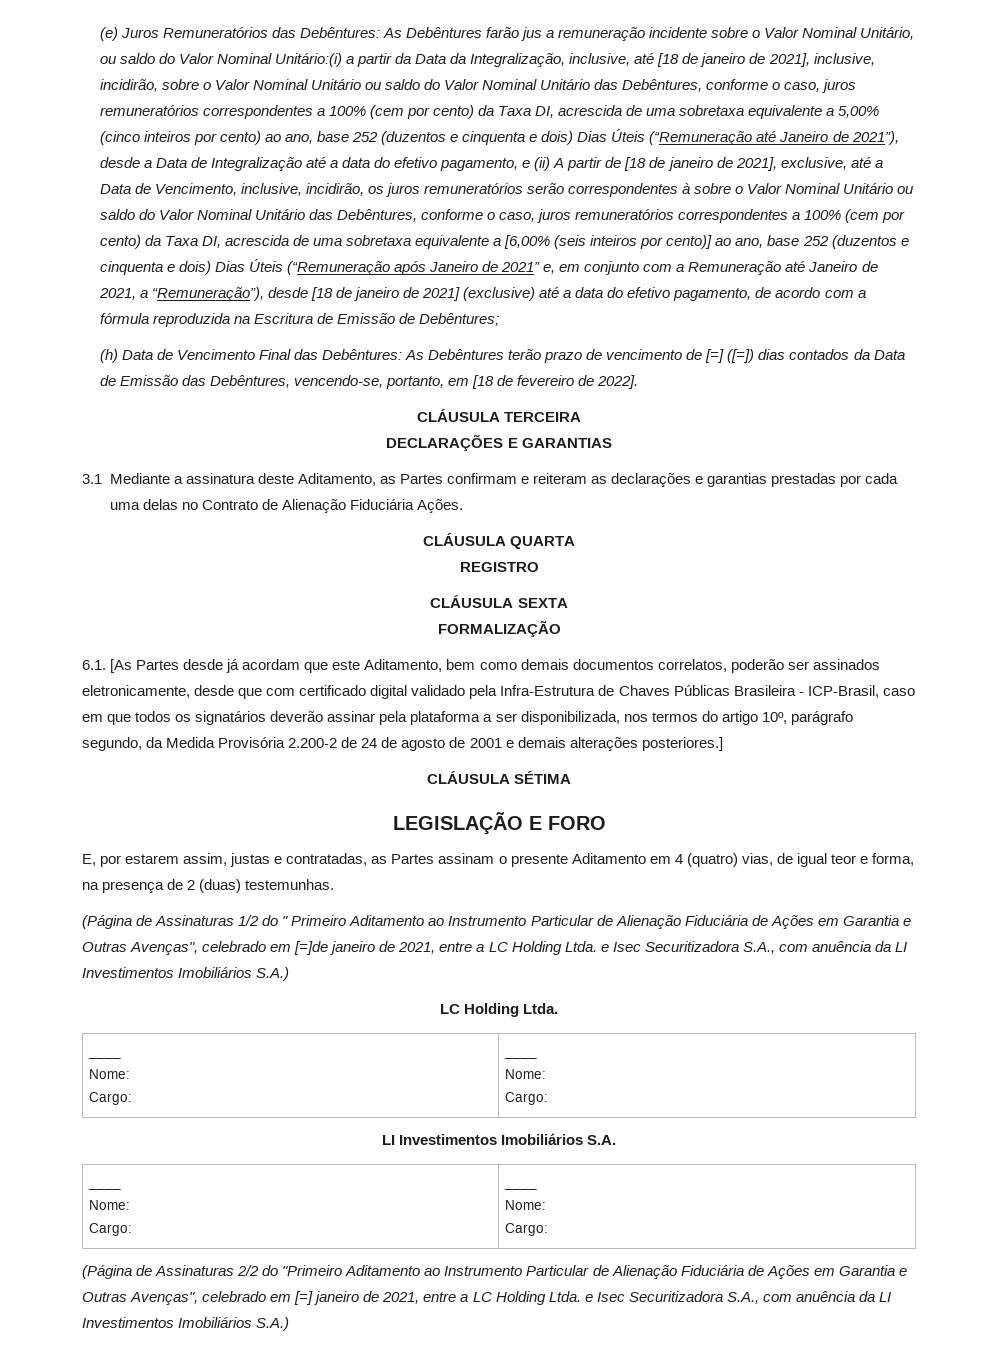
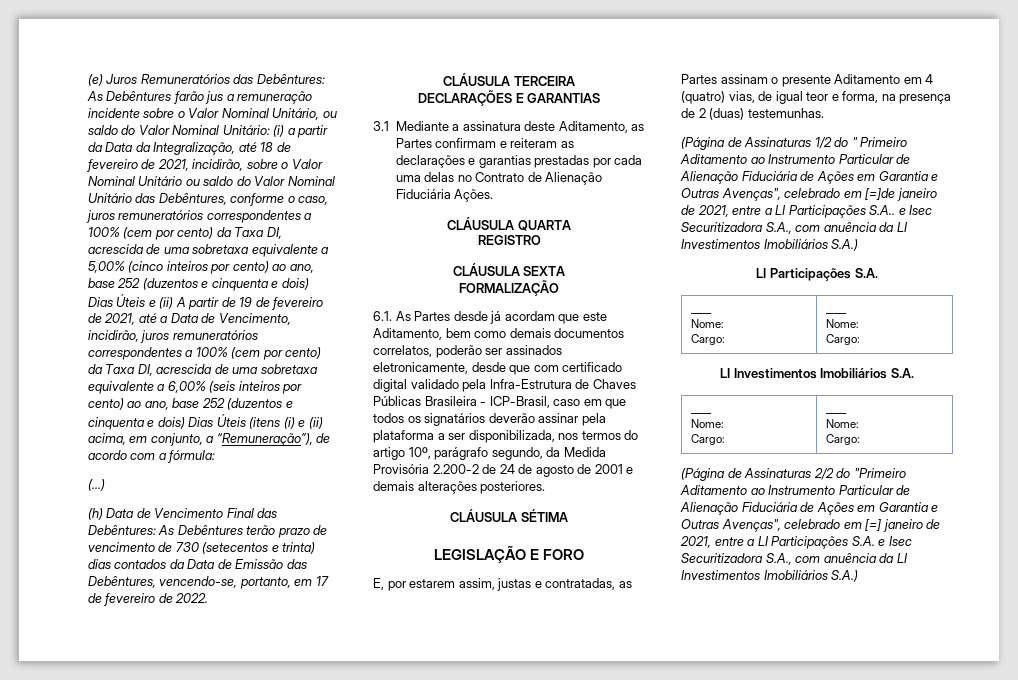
- As Debêntures farão jus a remuneração incidente sobre o Valor Nominal Unitário, ou saldo do Valor Nominal Unitário:(i) a partir da Data da Integralização, inclusive, até [18 de janeiro de 2021], inclusive, incidirão, sobre o Valor Nominal Unitário ou saldo do Valor Nominal Unitário das Debêntures, conforme o caso, juros remuneratórios correspondentes a 100% (cem por cento) da Taxa DI, acrescida de uma sobretaxa equivalente a 5,00% (cinco inteiros por cento) ao ano, base 252 (duzentos e cinquenta e dois) Dias Úteis (“Remuneração até Janeiro de 2021”), desde a Data de Integralização até a data do efetivo pagamento, e (ii) A partir de [18 de janeiro de 2021], exclusive, até a Data de Vencimento, inclusive, incidirão, os juros remuneratórios serão correspondentes à sobre o Valor Nominal Unitário ou saldo do Valor Nominal Unitário das Debêntures, conforme o caso, juros remuneratórios correspondentes a 100% (cem por cento) da Taxa DI, acrescida de uma sobretaxa equivalente a [6,00% (seis inteiros por cento)] ao ano, base 252 (duzentos e cinquenta e dois) Dias Úteis (“Remuneração após Janeiro de 2021” e, em conjunto com a Remuneração até Janeiro de 2021, a “Remuneração”), desde [18 de janeiro de 2021] (exclusive) até a data do efetivo pagamento, de acordo com a fórmula reproduzida na Escritura de Emissão de Debêntures;
+ As Debêntures farão jus a remuneração incidente sobre o Valor Nominal Unitário, ou saldo do Valor Nominal Unitário: (i) a partir da Data da Integralização, até 18 de fevereiro de 2021, incidirão, sobre o Valor Nominal Unitário ou saldo do Valor Nominal Unitário das Debêntures, conforme o caso, juros remuneratórios correspondentes a 100% (cem por cento) da Taxa DI, acrescida de uma sobretaxa equivalente a 5,00% (cinco inteiros por cento) ao ano, base 252 (duzentos e cinquenta e dois) Dias Úteis e (ii) A partir de 19 de fevereiro de 2021, até a Data de Vencimento, incidirão, juros remuneratórios correspondentes a 100% (cem por cento) da Taxa DI, acrescida de uma sobretaxa equivalente a 6,00% (seis inteiros por cento) ao ano, base 252 (duzentos e cinquenta e dois) Dias Úteis (itens (i) e (ii) acima, em conjunto, a “Remuneração”), de acordo com a fórmula:
+ (...)
- (h) Data de Vencimento Final das Debêntures: As Debêntures terão prazo de vencimento de [=] ([=]) dias contados da Data de Emissão das Debêntures, vencendo-se, portanto, em [18 de fevereiro de 2022].
+ (h) Data de Vencimento Final das Debêntures: As Debêntures terão prazo de vencimento de 730 (setecentos e trinta) dias contados da Data de Emissão das Debêntures, vencendo-se, portanto, em 17 de fevereiro de 2022.
- 6.1. [As Partes desde já acordam que este Aditamento, bem como demais documentos correlatos, poderão ser assinados eletronicamente, desde que com certificado digital validado pela Infra-Estrutura de Chaves Públicas Brasileira - ICP-Brasil, caso em que todos os signatários deverão assinar pela plataforma a ser disponibilizada, nos termos do artigo 10º, parágrafo segundo, da Medida Provisória 2.200-2 de 24 de agosto de 2001 e demais alterações posteriores.]
+ 6.1. As Partes desde já acordam que este Aditamento, bem como demais documentos correlatos, poderão ser assinados eletronicamente, desde que com certificado digital validado pela Infra-Estrutura de Chaves Públicas Brasileira - ICP-Brasil, caso em que todos os signatários deverão assinar pela plataforma a ser disponibilizada, nos termos do artigo 10º, parágrafo segundo, da Medida Provisória 2.200-2 de 24 de agosto de 2001 e demais alterações posteriores.
- (Página de Assinaturas 1/2 do " Primeiro Aditamento ao Instrumento Particular de Alienação Fiduciária de Ações em Garantia e Outras Avenças", celebrado em [=]de janeiro de 2021, entre a LC Holding Ltda. e Isec Securitizadora S.A., com anuência da LI Investimentos Imobiliários S.A.)
- LC Holding Ltda.
+ (Página de Assinaturas 1/2 do " Primeiro Aditamento ao Instrumento Particular de Alienação Fiduciária de Ações em Garantia e Outras Avenças", celebrado em [=]de janeiro de 2021, entre a LI Participações S.A.. e Isec Securitizadora S.A., com anuência da LI Investimentos Imobiliários S.A.)
+ LI Participações S.A.
- (Página de Assinaturas 2/2 do "Primeiro Aditamento ao Instrumento Particular de Alienação Fiduciária de Ações em Garantia e Outras Avenças", celebrado em [=] janeiro de 2021, entre a LC Holding Ltda. e Isec Securitizadora S.A., com anuência da LI Investimentos Imobiliários S.A.)
+ (Página de Assinaturas 2/2 do "Primeiro Aditamento ao Instrumento Particular de Alienação Fiduciária de Ações em Garantia e Outras Avenças", celebrado em [=] janeiro de 2021, entre a LI Participações S.A. e Isec Securitizadora S.A., com anuência da LI Investimentos Imobiliários S.A.)

